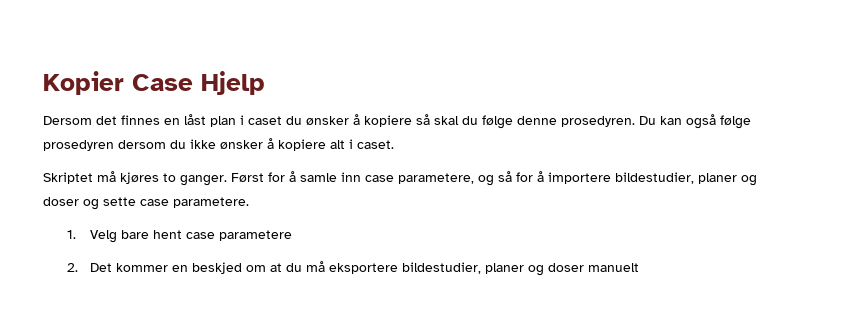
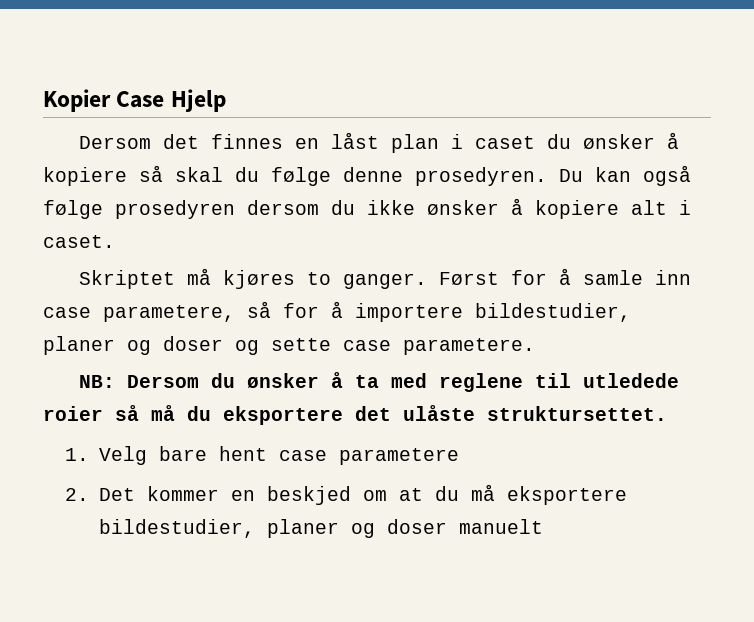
- Først for å samle inn case parametere, og så for å importere bildestudier, planer og doser og sette case parametere.
+ Først for å samle inn case parametere, så for å importere bildestudier, planer og doser og sette case parametere.
+ NB: Dersom du ønsker å ta med reglene til utledede roier så må du eksportere det ulåste struktursettet.

